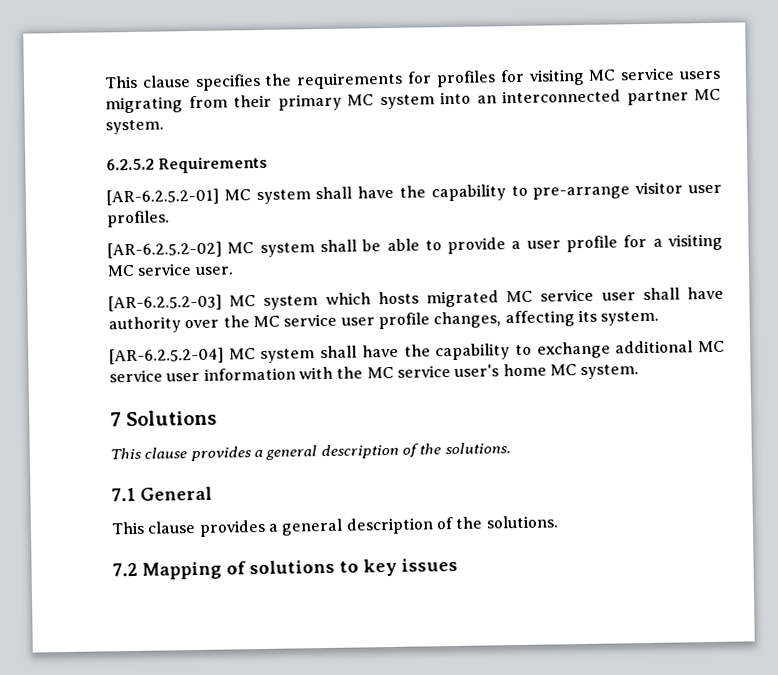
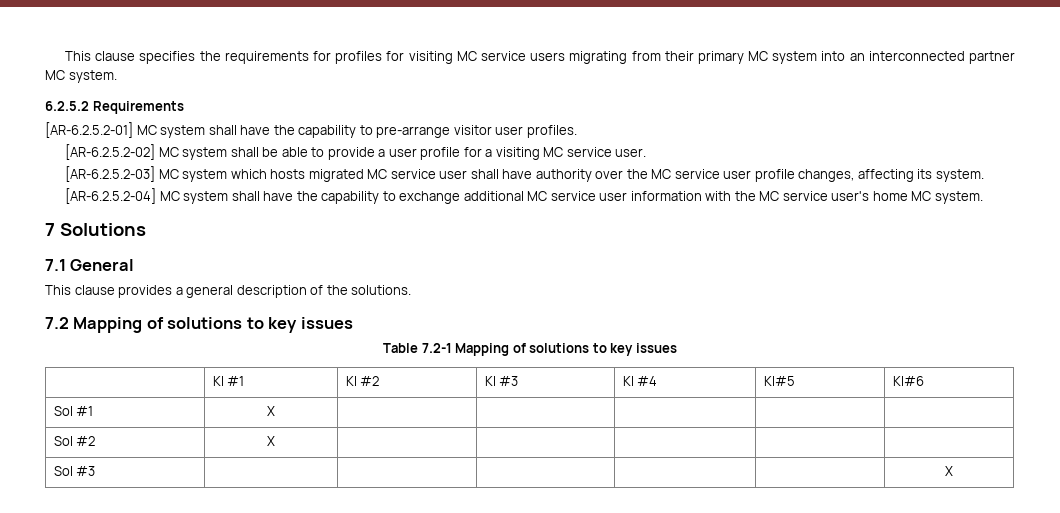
  7 Solutions
- This clause provides a general description of the solutions.
+ Table 7.2-1 Mapping of solutions to key issues
+ | KI #1 | KI #2 | KI #3 | KI #4 | KI#5 | KI#6
+ Sol #1 | X | | | | |
+ Sol #2 | X | | | | |
+ Sol #3 | | | | | | X

